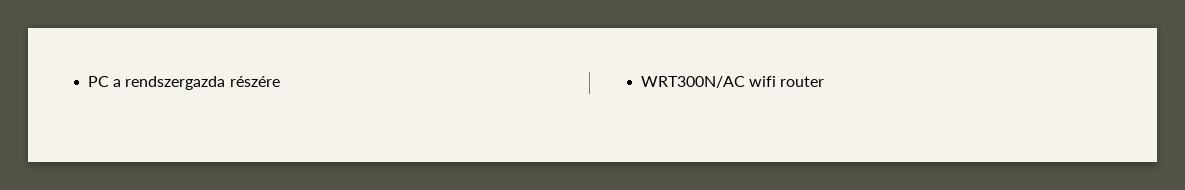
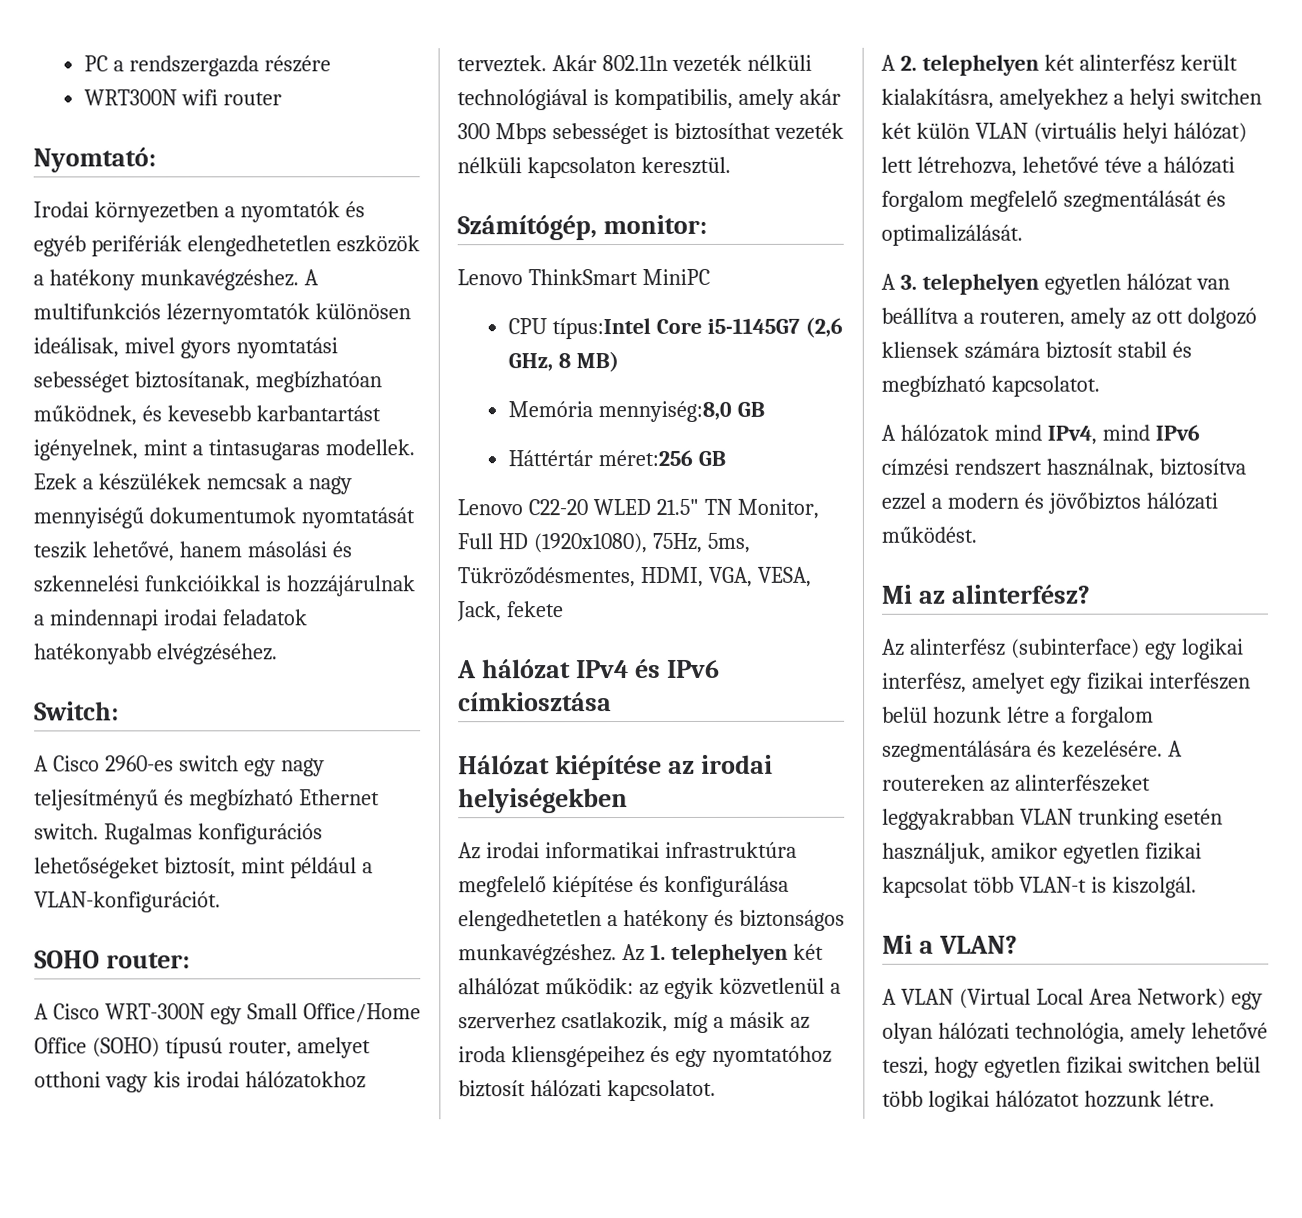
- WRT300N/AC wifi router
+ WRT300N wifi router
+ Nyomtató:
+ Irodai környezetben a nyomtatók és egyéb perifériák elengedhetetlen eszközök a hatékony munkavégzéshez. A multifunkciós lézernyomtatók különösen ideálisak, mivel gyors nyomtatási sebességet biztosítanak, megbízhatóan működnek, és kevesebb karbantartást igényelnek, mint a tintasugaras modellek. Ezek a készülékek nemcsak a nagy mennyiségű dokumentumok nyomtatását teszik lehetővé, hanem másolási és szkennelési funkcióikkal is hozzájárulnak a mindennapi irodai feladatok hatékonyabb elvégzéséhez.
+ Switch:
+ A Cisco 2960-es switch egy nagy teljesítményű és megbízható Ethernet switch. Rugalmas konfigurációs lehetőségeket biztosít, mint például a VLAN-konfigurációt.
+ SOHO router:
+ A Cisco WRT-300N egy Small Office/Home Office (SOHO) típusú router, amelyet otthoni vagy kis irodai hálózatokhoz terveztek. Akár 802.11n vezeték nélküli technológiával is kompatibilis, amely akár 300 Mbps sebességet is biztosíthat vezeték nélküli kapcsolaton keresztül.
+ Számítógép, monitor:
+ Lenovo ThinkSmart MiniPC
+ CPU típus:Intel Core i5-1145G7 (2,6 GHz, 8 MB)
+ Memória mennyiség:8,0 GB
+ Háttértár méret:256 GB
+ Lenovo C22-20 WLED 21.5" TN Monitor, Full HD (1920x1080), 75Hz, 5ms, Tükröződésmentes, HDMI, VGA, VESA, Jack, fekete
+ A hálózat IPv4 és IPv6 címkiosztása
+ Hálózat kiépítése az irodai helyiségekben
+ Az irodai informatikai infrastruktúra megfelelő kiépítése és konfigurálása elengedhetetlen a hatékony és biztonságos munkavégzéshez. Az 1. telephelyen két alhálózat működik: az egyik közvetlenül a szerverhez csatlakozik, míg a másik az iroda kliensgépeihez és egy nyomtatóhoz biztosít hálózati kapcsolatot.
+ A 2. telephelyen két alinterfész került kialakításra, amelyekhez a helyi switchen két külön VLAN (virtuális helyi hálózat) lett létrehozva, lehetővé téve a hálózati forgalom megfelelő szegmentálását és optimalizálását.
+ A 3. telephelyen egyetlen hálózat van beállítva a routeren, amely az ott dolgozó kliensek számára biztosít stabil és megbízható kapcsolatot.
+ A hálózatok mind IPv4, mind IPv6 címzési rendszert használnak, biztosítva ezzel a modern és jövőbiztos hálózati működést.
+ Mi az alinterfész?
+ Az alinterfész (subinterface) egy logikai interfész, amelyet egy fizikai interfészen belül hozunk létre a forgalom szegmentálására és kezelésére. A routereken az alinterfészeket leggyakrabban VLAN trunking esetén használjuk, amikor egyetlen fizikai kapcsolat több VLAN-t is kiszolgál.
+ Mi a VLAN?
+ A VLAN (Virtual Local Area Network) egy olyan hálózati technológia, amely lehetővé teszi, hogy egyetlen fizikai switchen belül több logikai hálózatot hozzunk létre.

